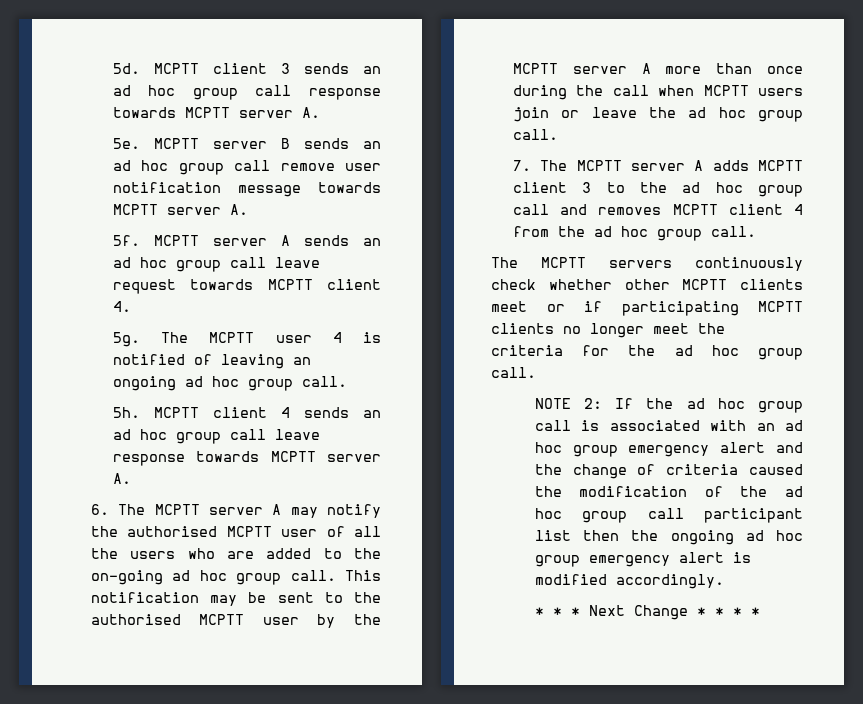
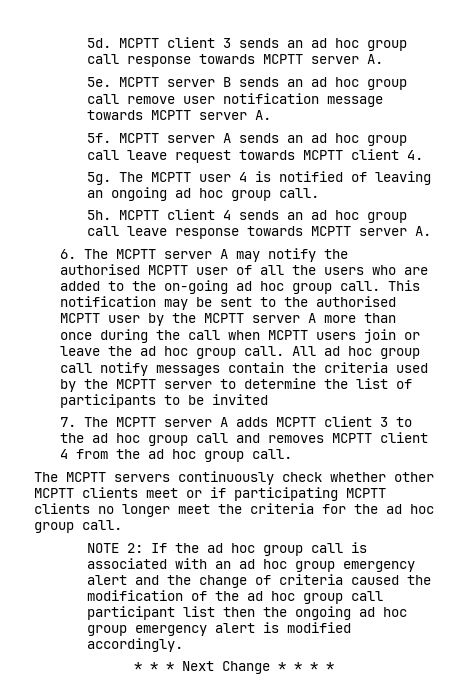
+ All ad hoc group call notify messages contain the criteria used by the MCPTT server to determine the list of participants to be invited

